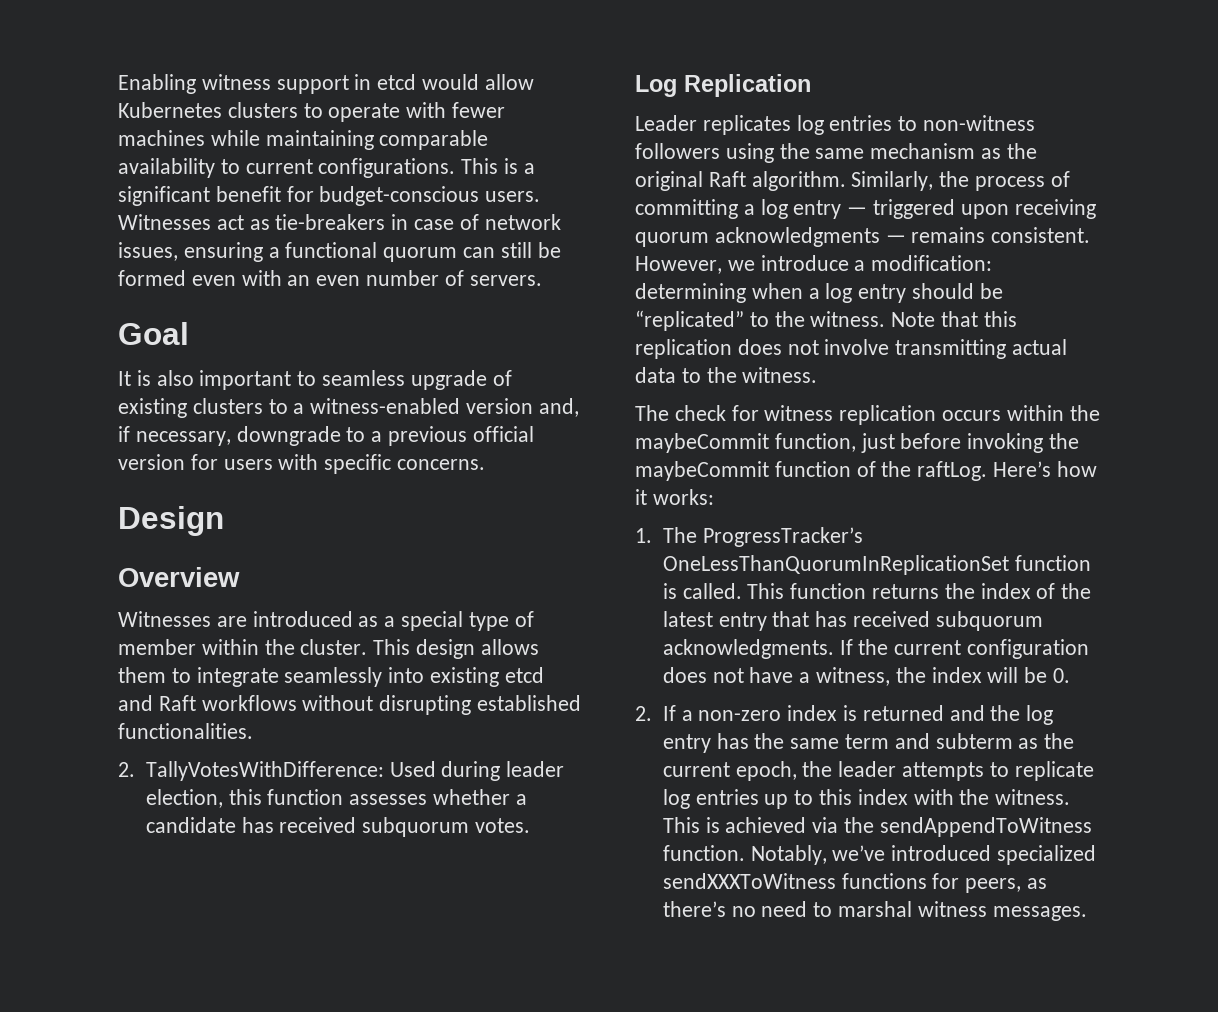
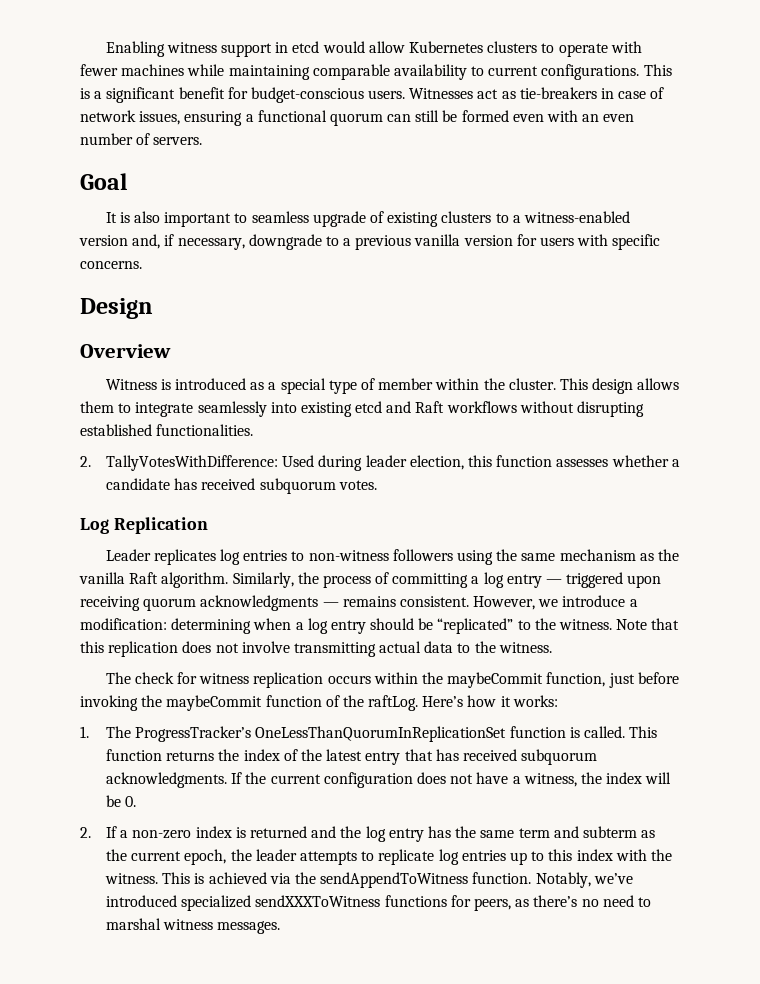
- It is also important to seamless upgrade of existing clusters to a witness-enabled version and, if necessary, downgrade to a previous official version for users with specific concerns.
+ It is also important to seamless upgrade of existing clusters to a witness-enabled version and, if necessary, downgrade to a previous vanilla version for users with specific concerns.
- Witnesses are introduced as a special type of member within the cluster.
+ Witness is introduced as a special type of member within the cluster.
- Leader replicates log entries to non-witness followers using the same mechanism as the original Raft algorithm.
+ Leader replicates log entries to non-witness followers using the same mechanism as the vanilla Raft algorithm.

